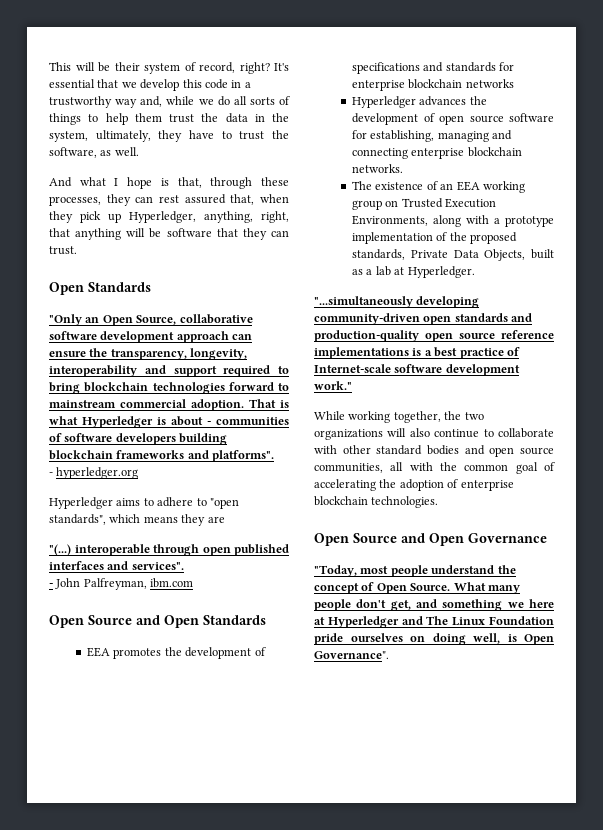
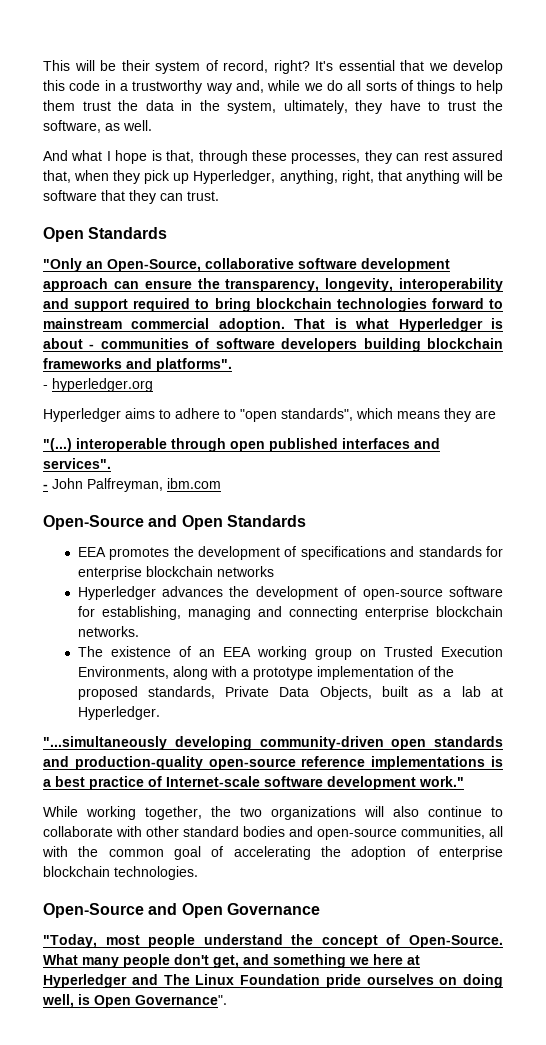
- "Only an Open Source, collaborative software development approach can ensure the transparency, longevity, interoperability and support required to bring blockchain technologies forward to mainstream commercial adoption.
+ "Only an Open-Source, collaborative software development approach can ensure the transparency, longevity, interoperability and support required to bring blockchain technologies forward to mainstream commercial adoption.
- Open Source and Open Standards
+ Open-Source and Open Standards
- Hyperledger advances the development of open source software for establishing, managing and connecting enterprise blockchain networks.
+ Hyperledger advances the development of open-source software for establishing, managing and connecting enterprise blockchain networks.
- "...simultaneously developing community-driven open standards and production-quality open source reference implementations is a best practice of Internet-scale software development work."
+ "...simultaneously developing community-driven open standards and production-quality open-source reference implementations is a best practice of Internet-scale software development work."
- While working together, the two organizations will also continue to collaborate with other standard bodies and open source communities, all with the common goal of accelerating the adoption of enterprise blockchain technologies.
+ While working together, the two organizations will also continue to collaborate with other standard bodies and open-source communities, all with the common goal of accelerating the adoption of enterprise blockchain technologies.
- Open Source and Open Governance
+ Open-Source and Open Governance
- "Today, most people understand the concept of Open Source.
+ "Today, most people understand the concept of Open-Source.

